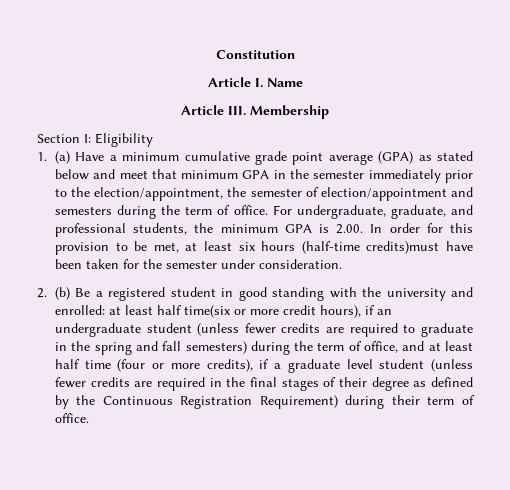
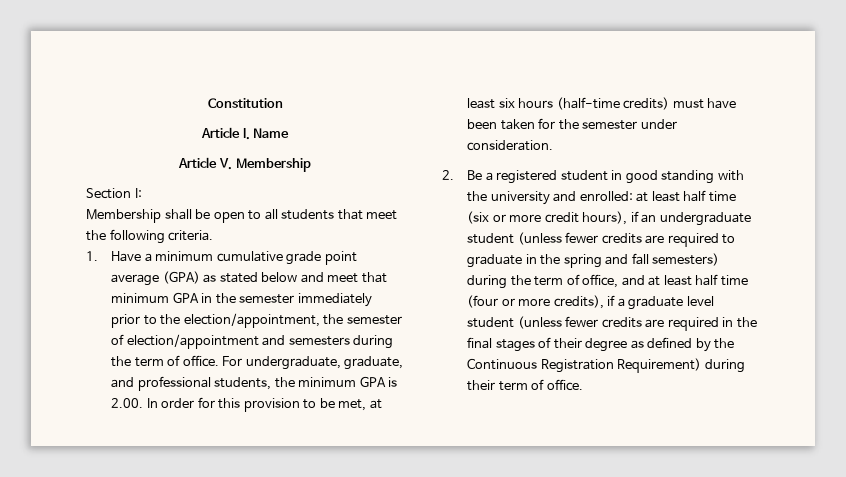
- Article III. Membership
+ Article V. Membership
- Section I: Eligibility
- 1. (a) Have a minimum cumulative grade point average (GPA) as stated below and meet that minimum GPA in the semester immediately prior to the election/appointment, the semester of election/appointment and semesters during the term of office.
+ Section I:
+ Membership shall be open to all students that meet the following criteria.
+ 1. Have a minimum cumulative grade point average (GPA) as stated below and meet that minimum GPA in the semester immediately prior to the election/appointment, the semester of election/appointment and semesters during the term of office.
- For undergraduate, graduate, and professional students, the minimum GPA is 2.00. In order for this provision to be met, at least six hours (half-time credits)must have been taken for the semester under consideration.
+ For undergraduate, graduate, and professional students, the minimum GPA is 2.00. In order for this provision to be met, at least six hours (half-time credits) must have been taken for the semester under consideration.
- 2. (b) Be a registered student in good standing with the university and enrolled:
+ 2. Be a registered student in good standing with the university and enrolled:
- at least half time(six or more credit hours), if an undergraduate student (unless fewer credits are required to graduate in the spring and fall semesters) during the term of office, and at least half time (four or more credits), if a graduate level student (unless fewer credits are required in the final stages of their degree as defined by the Continuous Registration Requirement) during their term of office.
+ at least half time (six or more credit hours), if an undergraduate student (unless fewer credits are required to graduate in the spring and fall semesters) during the term of office, and at least half time (four or more credits), if a graduate level student (unless fewer credits are required in the final stages of their degree as defined by the Continuous Registration Requirement) during their term of office.

